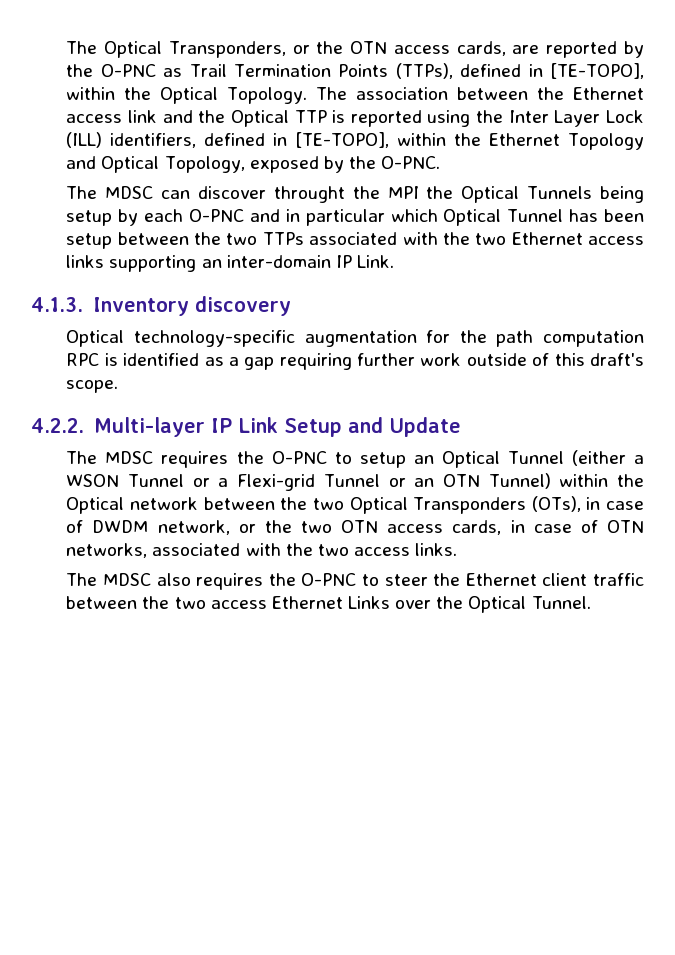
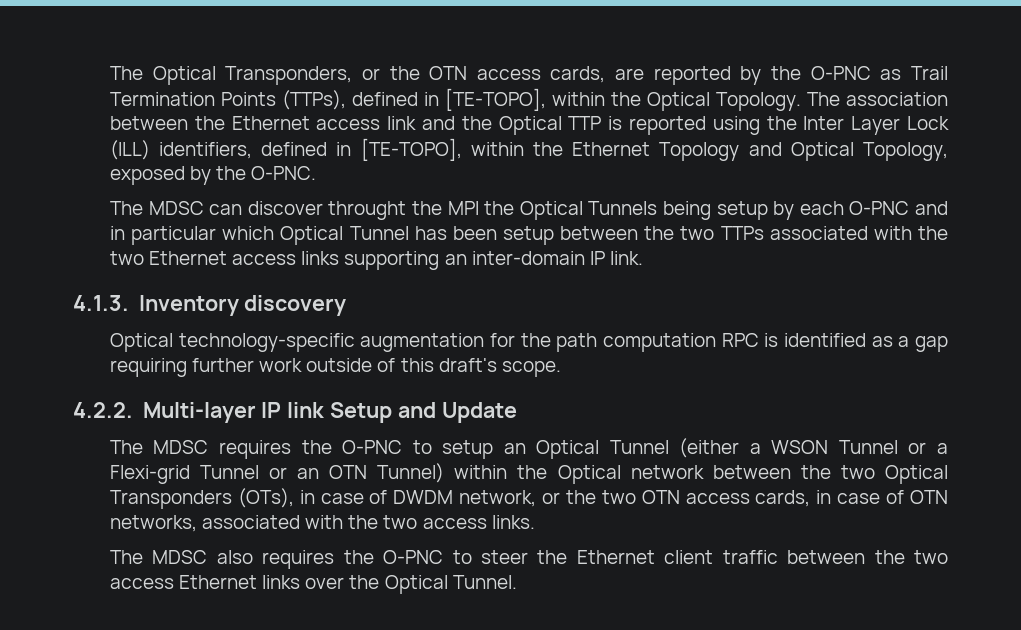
- The MDSC can discover throught the MPI the Optical Tunnels being setup by each O-PNC and in particular which Optical Tunnel has been setup between the two TTPs associated with the two Ethernet access links supporting an inter-domain IP Link.
+ The MDSC can discover throught the MPI the Optical Tunnels being setup by each O-PNC and in particular which Optical Tunnel has been setup between the two TTPs associated with the two Ethernet access links supporting an inter-domain IP link.
- 4.2.2. Multi-layer IP Link Setup and Update
+ 4.2.2. Multi-layer IP link Setup and Update
- The MDSC also requires the O-PNC to steer the Ethernet client traffic between the two access Ethernet Links over the Optical Tunnel.
+ The MDSC also requires the O-PNC to steer the Ethernet client traffic between the two access Ethernet links over the Optical Tunnel.

